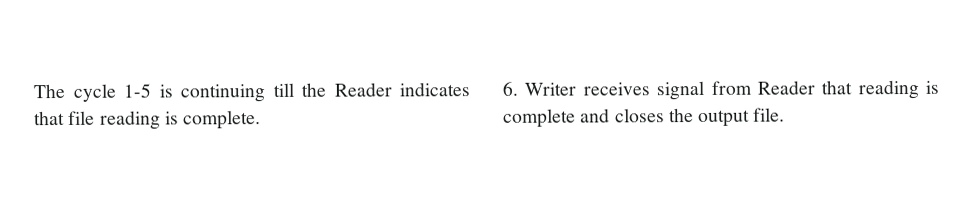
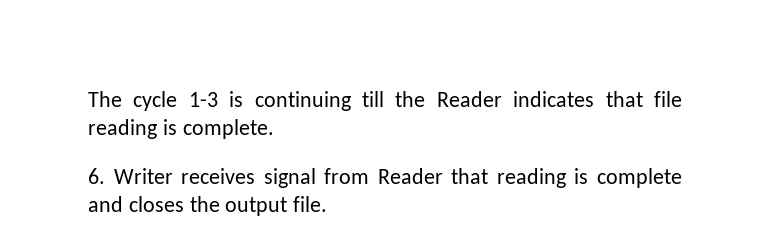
- The cycle 1-5 is continuing till the Reader indicates that file reading is complete.
+ The cycle 1-3 is continuing till the Reader indicates that file reading is complete.

